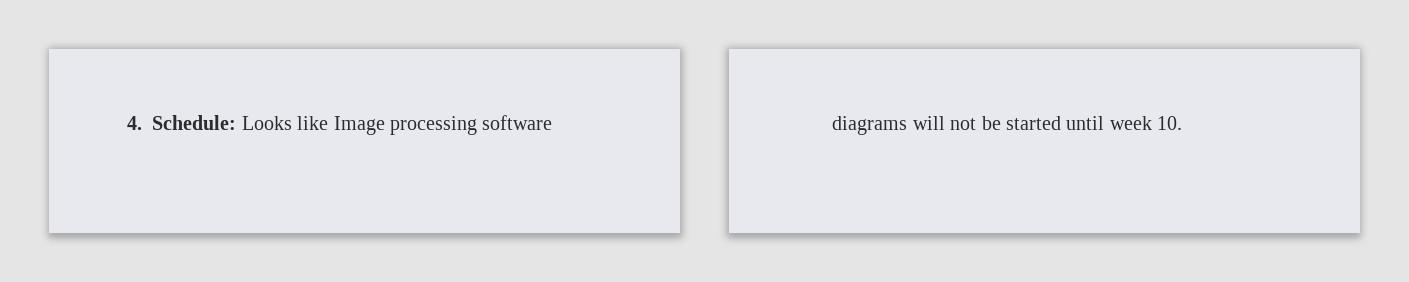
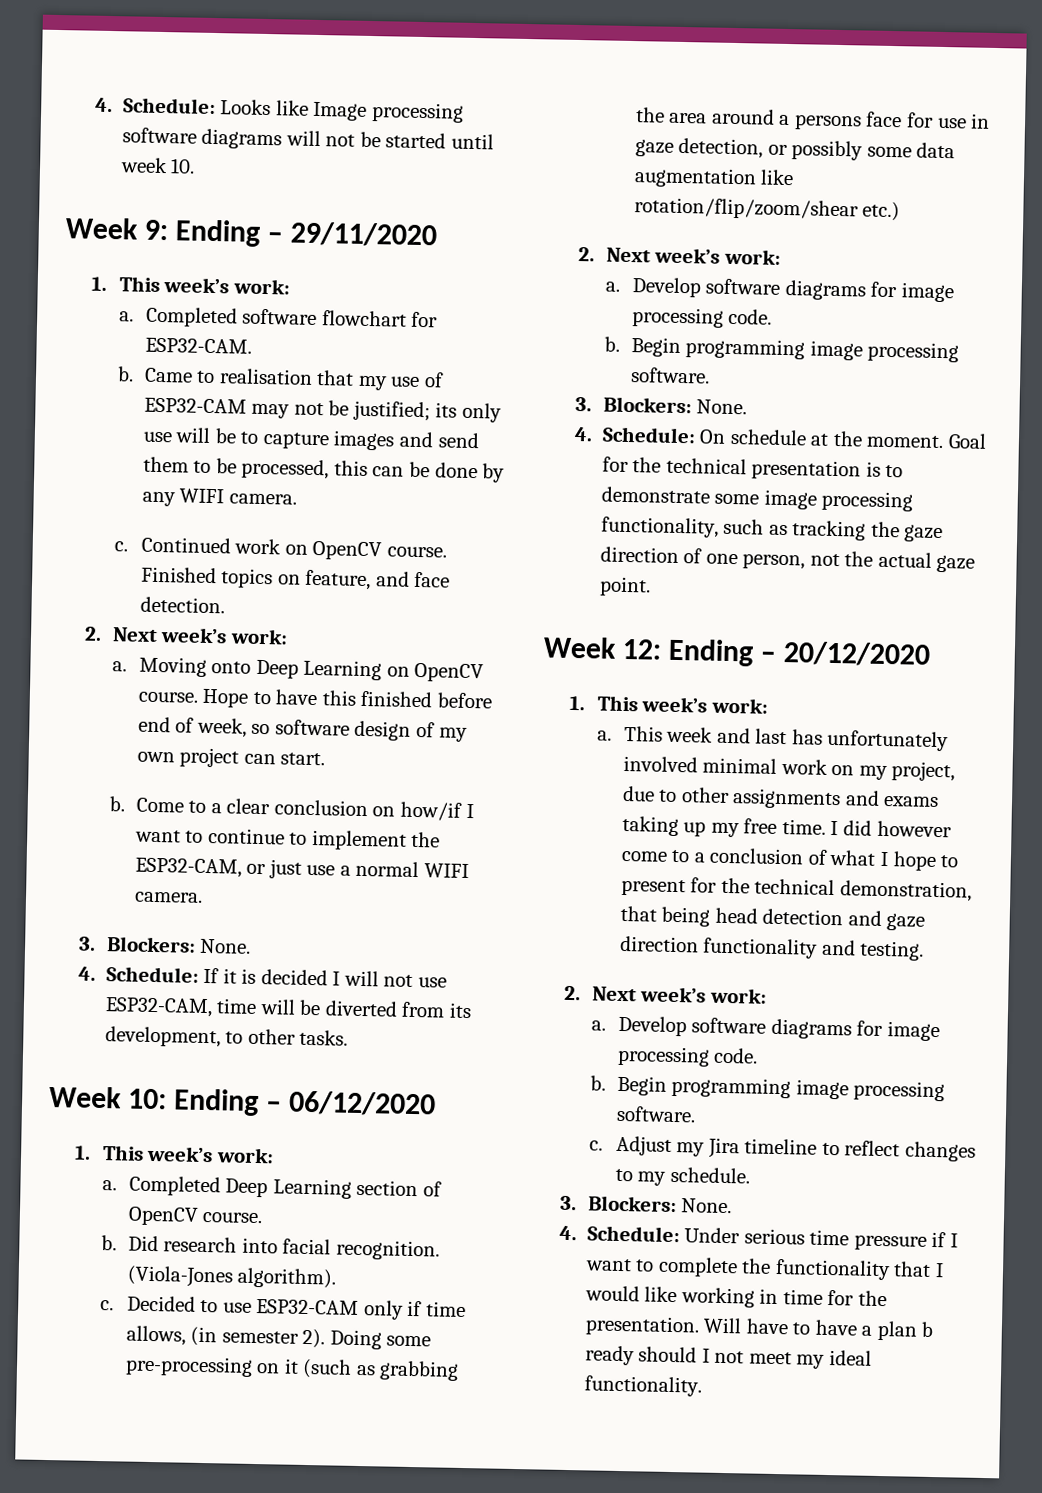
+ Week 9: Ending – 29/11/2020
+ 1. This week’s work:
+ a. Completed software flowchart for ESP32-CAM.
+ b. Came to realisation that my use of ESP32-CAM may not be justified; its only use will be to capture images and send them to be processed, this can be done by any WIFI camera.
+ c. Continued work on OpenCV course. Finished topics on feature, and face detection.
+ 2. Next week’s work:
+ a. Moving onto Deep Learning on OpenCV course. Hope to have this finished before end of week, so software design of my own project can start.
+ b. Come to a clear conclusion on how/if I want to continue to implement the ESP32-CAM, or just use a normal WIFI camera.
+ 3. Blockers: None.
+ 4. Schedule: If it is decided I will not use ESP32-CAM, time will be diverted from its development, to other tasks.
+ Week 10: Ending – 06/12/2020
+ 1. This week’s work:
+ a. Completed Deep Learning section of OpenCV course.
+ b. Did research into facial recognition. (Viola-Jones algorithm).
+ c. Decided to use ESP32-CAM only if time allows, (in semester 2). Doing some pre-processing on it (such as grabbing the area around a persons face for use in gaze detection, or possibly some data augmentation like rotation/flip/zoom/shear etc.)
+ 2. Next week’s work:
+ a. Develop software diagrams for image processing code.
+ b. Begin programming image processing software.
+ 3. Blockers: None.
+ 4. Schedule: On schedule at the moment. Goal for the technical presentation is to demonstrate some image processing functionality, such as tracking the gaze direction of one person, not the actual gaze point.
+ Week 12: Ending – 20/12/2020
+ 1. This week’s work:
+ a. This week and last has unfortunately involved minimal work on my project, due to other assignments and exams taking up my free time. I did however come to a conclusion of what I hope to present for the technical demonstration, that being head detection and gaze direction functionality and testing.
+ 2. Next week’s work:
+ a. Develop software diagrams for image processing code.
+ b. Begin programming image processing software.
+ c. Adjust my Jira timeline to reflect changes to my schedule.
+ 3. Blockers: None.
+ 4. Schedule: Under serious time pressure if I want to complete the functionality that I would like working in time for the presentation. Will have to have a plan b ready should I not meet my ideal functionality.

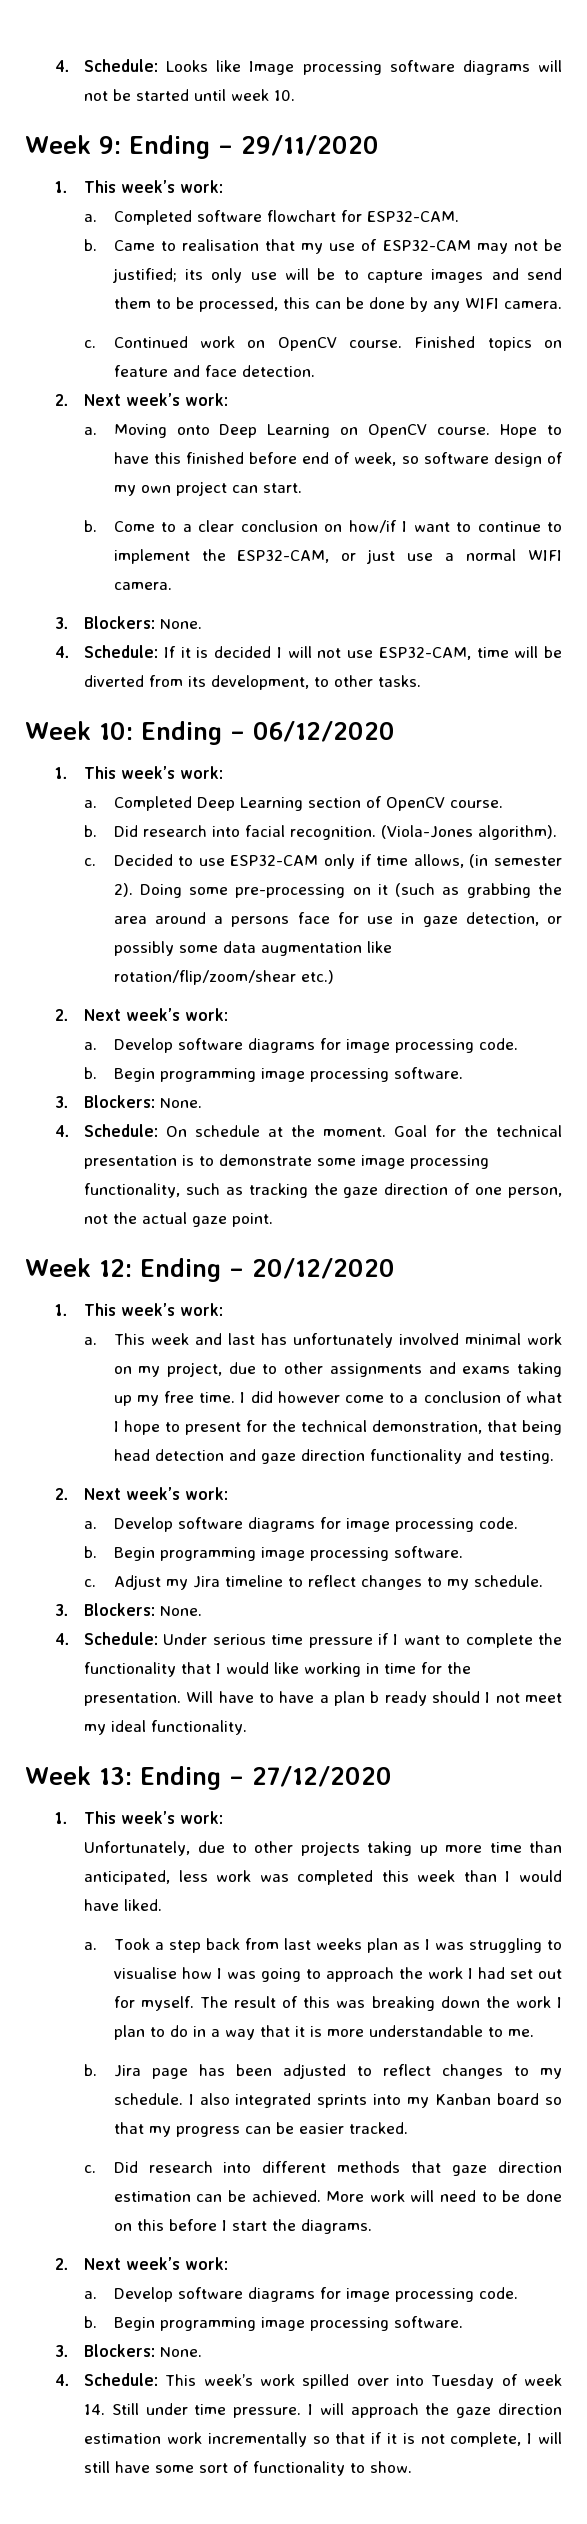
- Finished topics on feature, and face detection.
+ Finished topics on feature and face detection.
+ Week 13: Ending – 27/12/2020
+ 1. This week’s work:
+ Unfortunately, due to other projects taking up more time than anticipated, less work was completed this week than I would have liked.
+ a. Took a step back from last weeks plan as I was struggling to visualise how I was going to approach the work I had set out for myself. The result of this was breaking down the work I plan to do in a way that it is more understandable to me.
+ b. Jira page has been adjusted to reflect changes to my schedule. I also integrated sprints into my Kanban board so that my progress can be easier tracked.
+ c. Did research into different methods that gaze direction estimation can be achieved. More work will need to be done on this before I start the diagrams.
+ 2. Next week’s work:
+ a. Develop software diagrams for image processing code.
+ b. Begin programming image processing software.
+ 3. Blockers: None.
+ 4. Schedule: This week’s work spilled over into Tuesday of week 14. Still under time pressure. I will approach the gaze direction estimation work incrementally so that if it is not complete, I will still have some sort of functionality to show.

